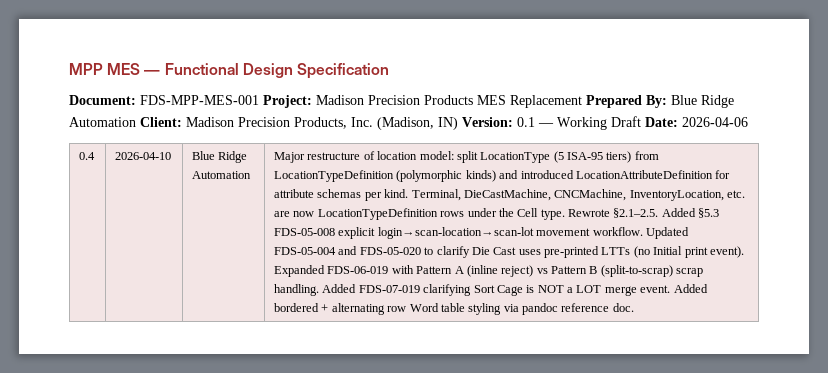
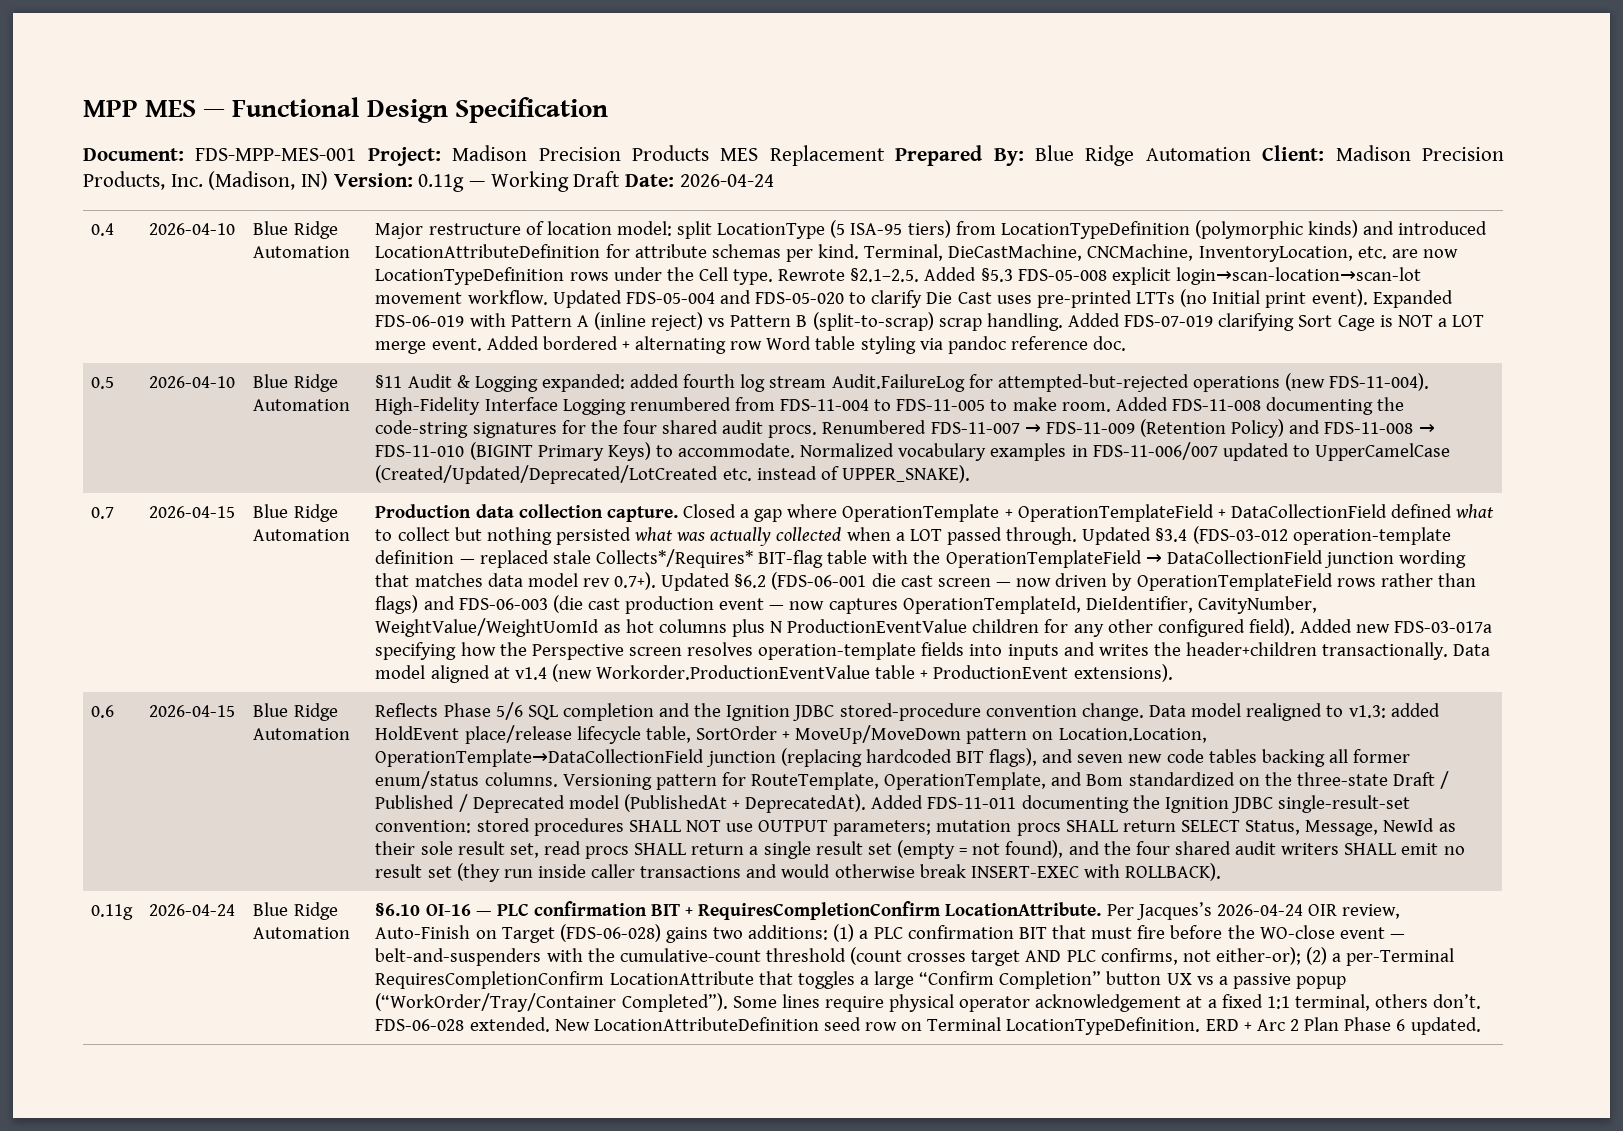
- Document: FDS-MPP-MES-001 Project: Madison Precision Products MES Replacement Prepared By: Blue Ridge Automation Client: Madison Precision Products, Inc. (Madison, IN) Version: 0.1 — Working Draft Date: 2026-04-06
+ Document: FDS-MPP-MES-001 Project: Madison Precision Products MES Replacement Prepared By: Blue Ridge Automation Client: Madison Precision Products, Inc. (Madison, IN) Version: 0.11g — Working Draft Date: 2026-04-24
+ 0.5 | 2026-04-10 | Blue Ridge Automation | §11 Audit & Logging expanded: added fourth log stream Audit.FailureLog for attempted-but-rejected operations (new FDS-11-004). High-Fidelity Interface Logging renumbered from FDS-11-004 to FDS-11-005 to make room. Added FDS-11-008 documenting the code-string signatures for the four shared audit procs. Renumbered FDS-11-007 → FDS-11-009 (Retention Policy) and FDS-11-008 → FDS-11-010 (BIGINT Primary Keys) to accommodate. Normalized vocabulary examples in FDS-11-006/007 updated to UpperCamelCase (Created/Updated/Deprecated/LotCreated etc. instead of UPPER_SNAKE).
+ 0.7 | 2026-04-15 | Blue Ridge Automation | Production data collection capture. Closed a gap where OperationTemplate + OperationTemplateField + DataCollectionField defined what to collect but nothing persisted what was actually collected when a LOT passed through. Updated §3.4 (FDS-03-012 operation-template definition — replaced stale Collects*/Requires* BIT-flag table with the OperationTemplateField → DataCollectionField junction wording that matches data model rev 0.7+). Updated §6.2 (FDS-06-001 die cast screen — now driven by OperationTemplateField rows rather than flags) and FDS-06-003 (die cast production event — now captures OperationTemplateId, DieIdentifier, CavityNumber, WeightValue/WeightUomId as hot columns plus N ProductionEventValue children for any other configured field). Added new FDS-03-017a specifying how the Perspective screen resolves operation-template fields into inputs and writes the header+children transactionally. Data model aligned at v1.4 (new Workorder.ProductionEventValue table + ProductionEvent extensions).
+ 0.6 | 2026-04-15 | Blue Ridge Automation | Reflects Phase 5/6 SQL completion and the Ignition JDBC stored-procedure convention change. Data model realigned to v1.3: added HoldEvent place/release lifecycle table, SortOrder + MoveUp/MoveDown pattern on Location.Location, OperationTemplate→DataCollectionField junction (replacing hardcoded BIT flags), and seven new code tables backing all former enum/status columns. Versioning pattern for RouteTemplate, OperationTemplate, and Bom standardized on the three-state Draft / Published / Deprecated model (PublishedAt + DeprecatedAt). Added FDS-11-011 documenting the Ignition JDBC single-result-set convention: stored procedures SHALL NOT use OUTPUT parameters; mutation procs SHALL return SELECT Status, Message, NewId as their sole result set, read procs SHALL return a single result set (empty = not found), and the four shared audit writers SHALL emit no result set (they run inside caller transactions and would otherwise break INSERT-EXEC with ROLLBACK).
+ 0.11g | 2026-04-24 | Blue Ridge Automation | §6.10 OI-16 — PLC confirmation BIT + RequiresCompletionConfirm LocationAttribute. Per Jacques’s 2026-04-24 OIR review, Auto-Finish on Target (FDS-06-028) gains two additions: (1) a PLC confirmation BIT that must fire before the WO-close event — belt-and-suspenders with the cumulative-count threshold (count crosses target AND PLC confirms, not either-or); (2) a per-Terminal RequiresCompletionConfirm LocationAttribute that toggles a large “Confirm Completion” button UX vs a passive popup (“WorkOrder/Tray/Container Completed”). Some lines require physical operator acknowledgement at a fixed 1:1 terminal, others don’t. FDS-06-028 extended. New LocationAttributeDefinition seed row on Terminal LocationTypeDefinition. ERD + Arc 2 Plan Phase 6 updated.

